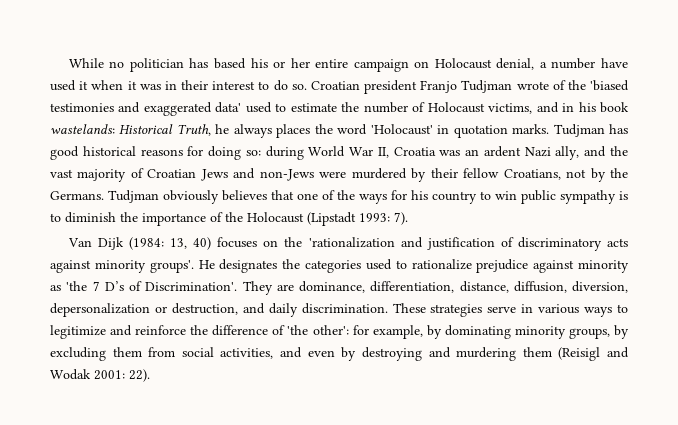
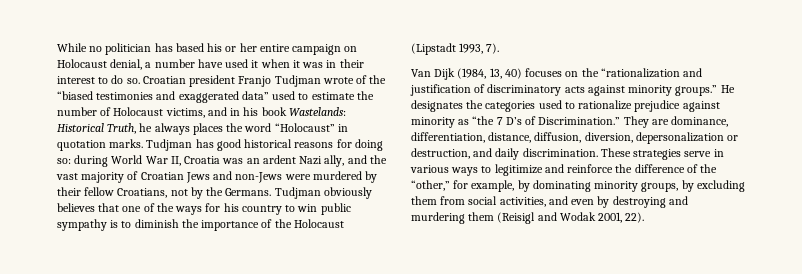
- Croatian president Franjo Tudjman wrote of the 'biased testimonies and exaggerated data' used to estimate the number of Holocaust victims, and in his book wastelands: Historical Truth, he always places the word 'Holocaust' in quotation marks.
+ Croatian president Franjo Tudjman wrote of the “biased testimonies and exaggerated data” used to estimate the number of Holocaust victims, and in his book Wastelands: Historical Truth, he always places the word “Holocaust” in quotation marks.
- Tudjman obviously believes that one of the ways for his country to win public sympathy is to diminish the importance of the Holocaust (Lipstadt 1993: 7).
+ Tudjman obviously believes that one of the ways for his country to win public sympathy is to diminish the importance of the Holocaust (Lipstadt 1993, 7).
- Van Dijk (1984: 13, 40) focuses on the 'rationalization and justification of discriminatory acts against minority groups'.
+ Van Dijk (1984, 13, 40) focuses on the “rationalization and justification of discriminatory acts against minority groups.”
- He designates the categories used to rationalize prejudice against minority as 'the 7 D’s of Discrimination'.
+ He designates the categories used to rationalize prejudice against minority as “the 7 D’s of Discrimination.”
- These strategies serve in various ways to legitimize and reinforce the difference of 'the other': for example, by dominating minority groups, by excluding them from social activities, and even by destroying and murdering them (Reisigl and Wodak 2001: 22).
+ These strategies serve in various ways to legitimize and reinforce the difference of the “other,” for example, by dominating minority groups, by excluding them from social activities, and even by destroying and murdering them (Reisigl and Wodak 2001, 22).

